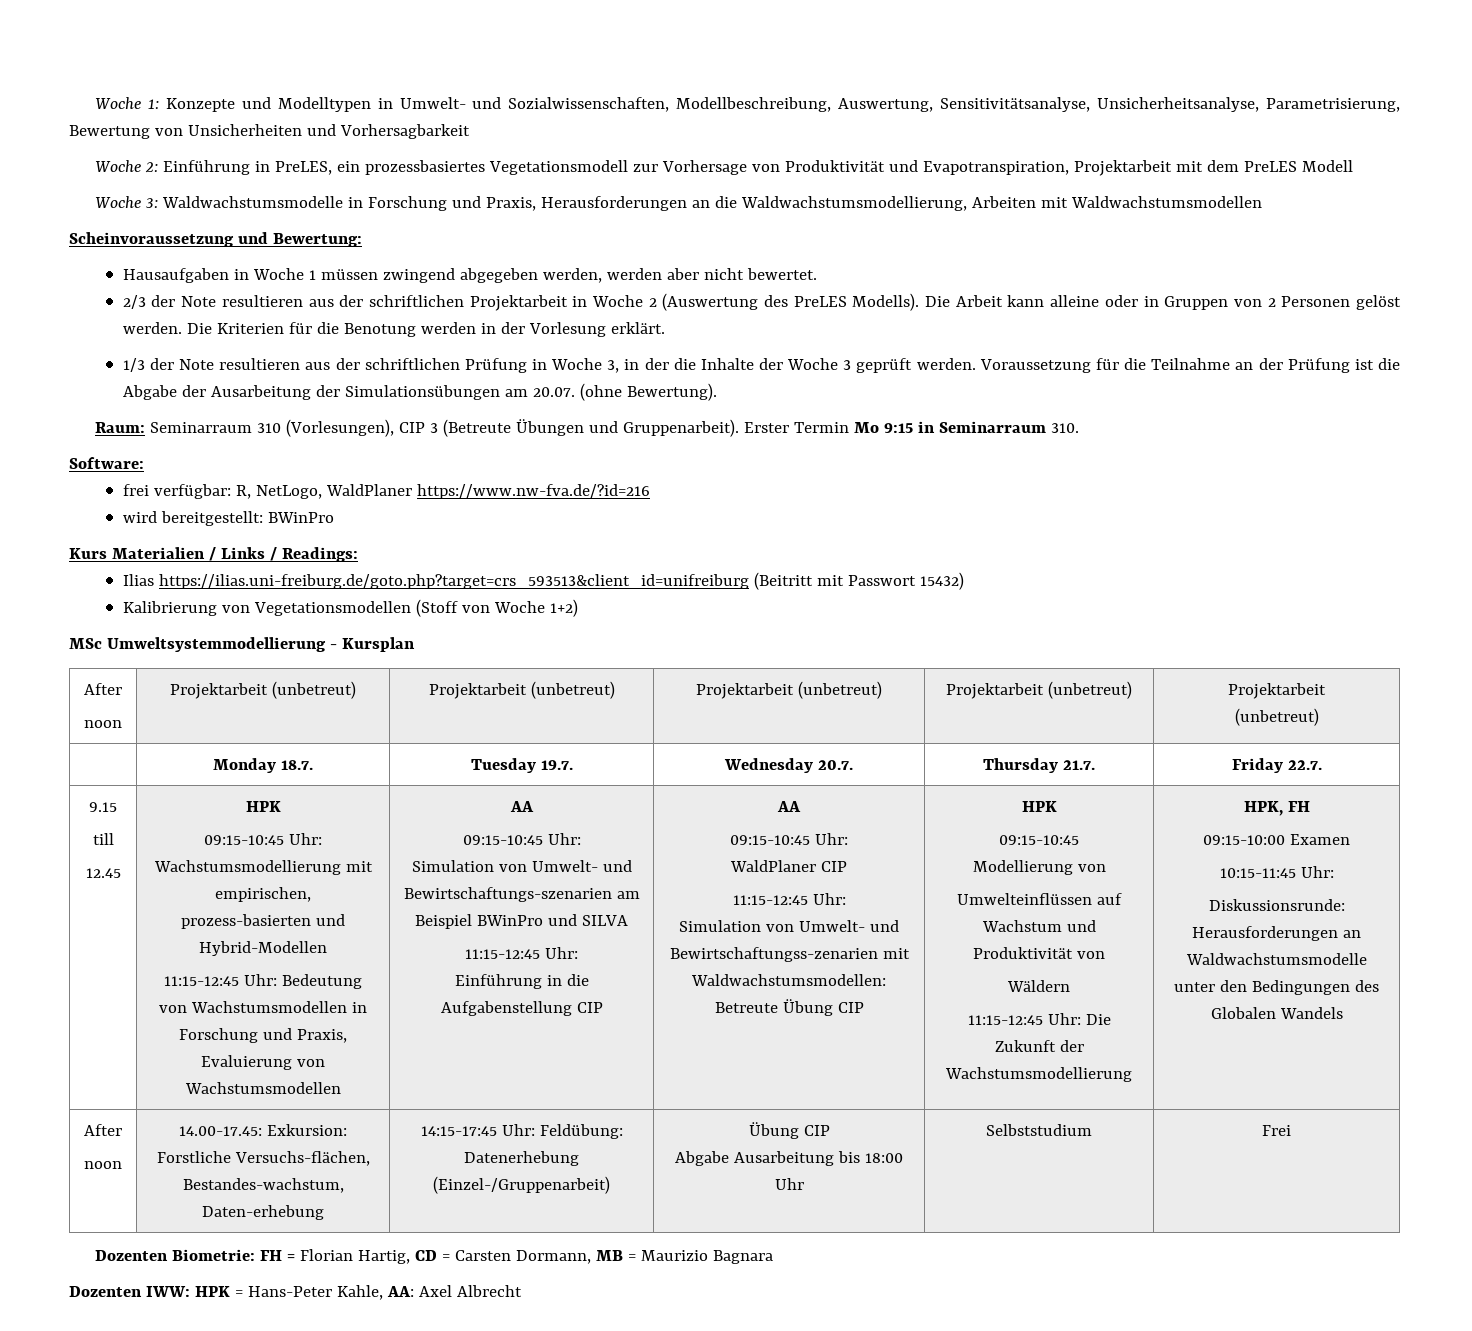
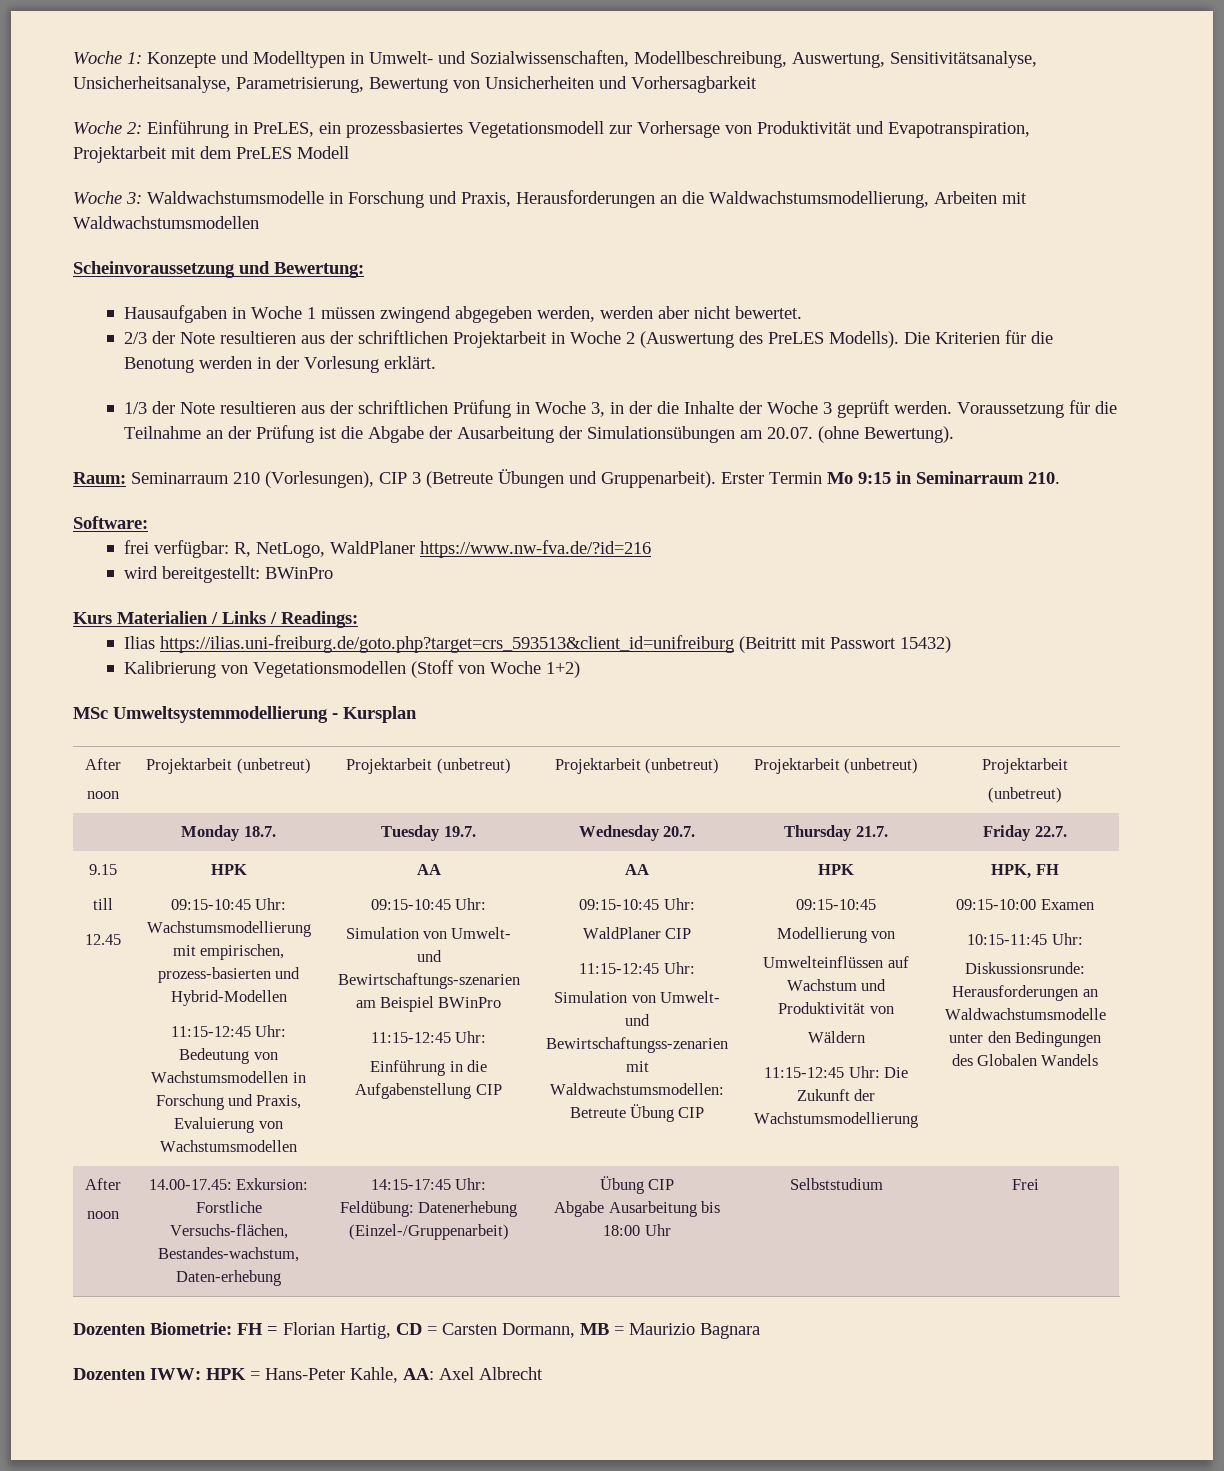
- Die Arbeit kann alleine oder in Gruppen von 2 Personen gelöst werden. Die Kriterien für die Benotung werden in der Vorlesung erklärt.
+ Die Kriterien für die Benotung werden in der Vorlesung erklärt.
- Raum: Seminarraum 310 (Vorlesungen), CIP 3 (Betreute Übungen und Gruppenarbeit).
+ Raum: Seminarraum 210 (Vorlesungen), CIP 3 (Betreute Übungen und Gruppenarbeit).
- Erster Termin Mo 9:15 in Seminarraum 310.
+ Erster Termin Mo 9:15 in Seminarraum 210.
- Simulation von Umwelt- und Bewirtschaftungs-szenarien am Beispiel BWinPro und SILVA
+ Simulation von Umwelt- und Bewirtschaftungs-szenarien am Beispiel BWinPro

